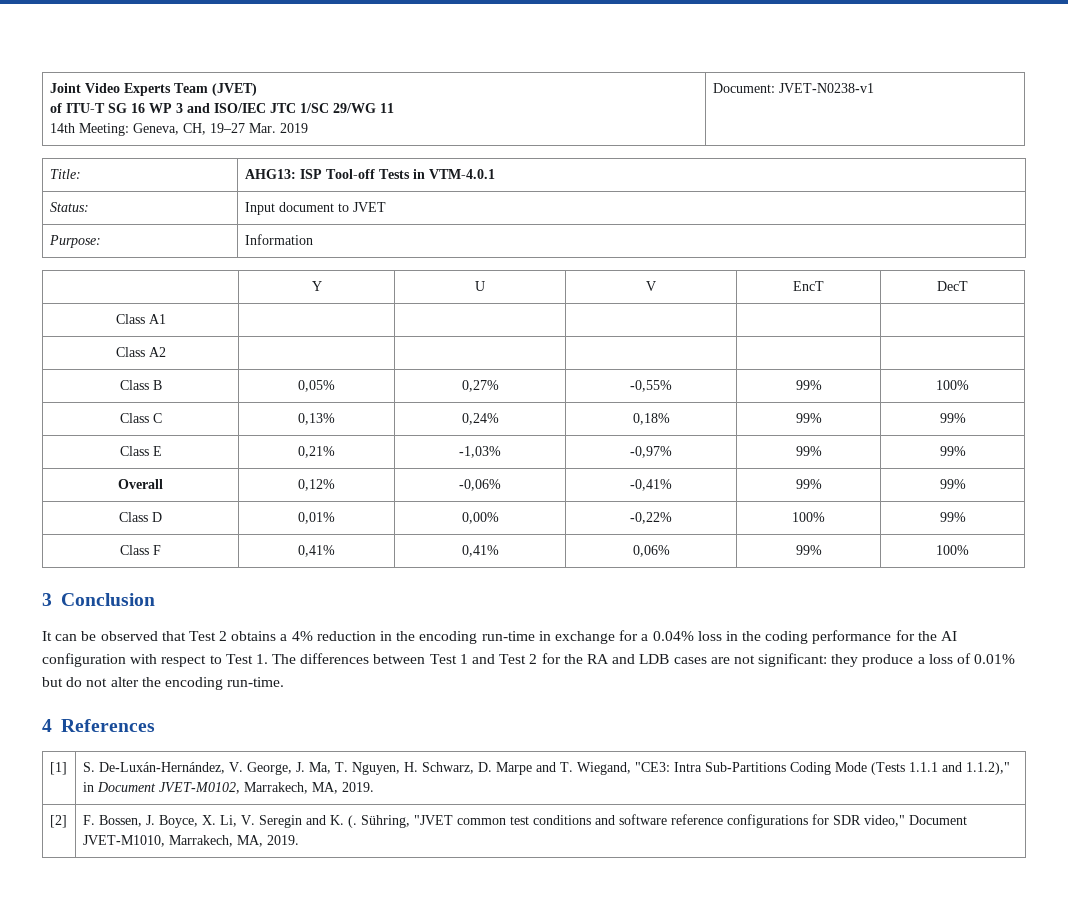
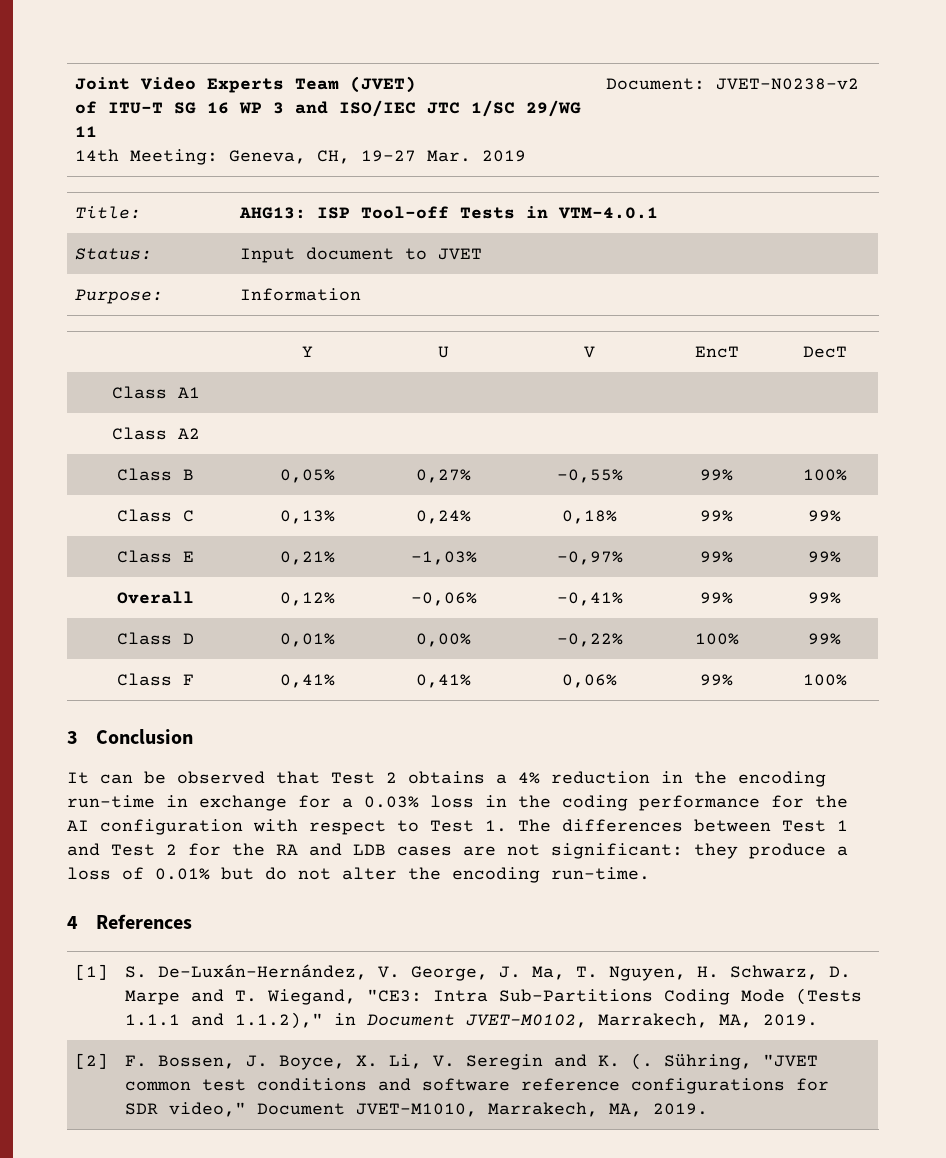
  Joint Video Experts Team (JVET)
  of ITU-T SG 16 WP 3 and ISO/IEC JTC 1/SC 29/WG 11
- 14th Meeting: Geneva, CH, 19–27 Mar. 2019 | Document: JVET-N0238-v1
+ 14th Meeting: Geneva, CH, 19–27 Mar. 2019 | Document: JVET-N0238-v2
- It can be observed that Test 2 obtains a 4% reduction in the encoding run-time in exchange for a 0.04% loss in the coding performance for the AI configuration with respect to Test 1. The differences between Test 1 and Test 2 for the RA and LDB cases are not significant:
+ It can be observed that Test 2 obtains a 4% reduction in the encoding run-time in exchange for a 0.03% loss in the coding performance for the AI configuration with respect to Test 1. The differences between Test 1 and Test 2 for the RA and LDB cases are not significant:

